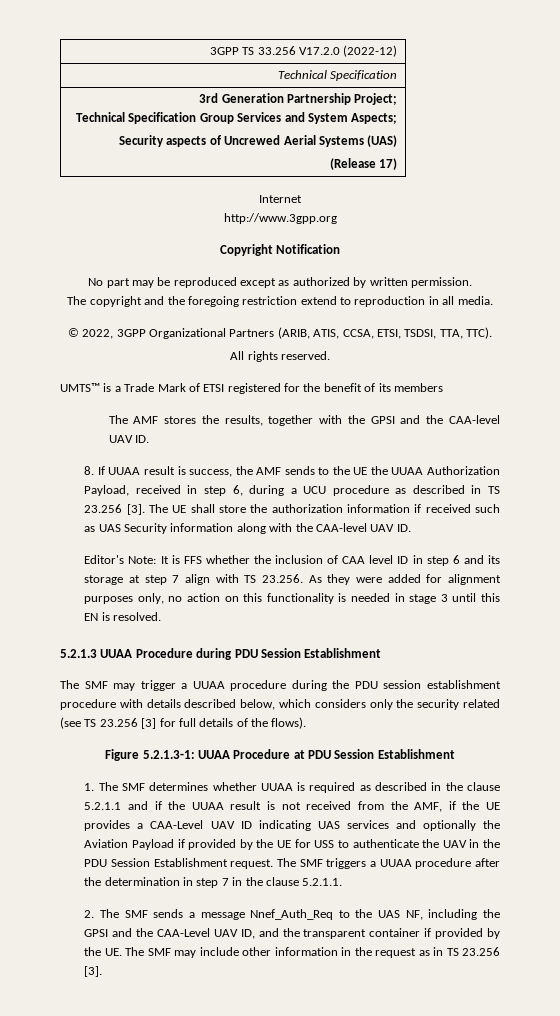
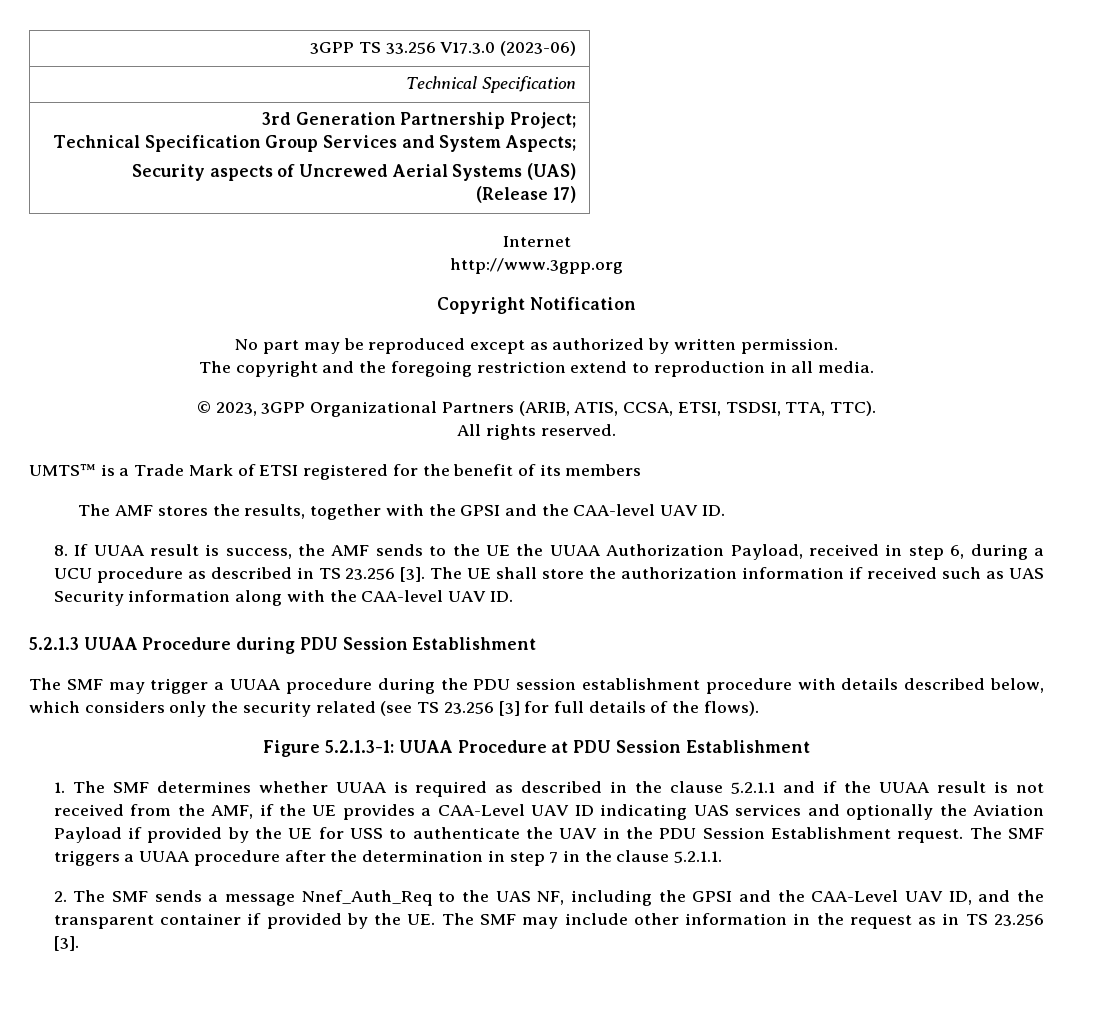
- 3GPP TS 33.256 V17.2.0 (2022-12)
+ 3GPP TS 33.256 V17.3.0 (2023-06)
- © 2022, 3GPP Organizational Partners (ARIB, ATIS, CCSA, ETSI, TSDSI, TTA, TTC).
+ © 2023, 3GPP Organizational Partners (ARIB, ATIS, CCSA, ETSI, TSDSI, TTA, TTC).
- Editor's Note: It is FFS whether the inclusion of CAA level ID in step 6 and its storage at step 7 align with TS 23.256. As they were added for alignment purposes only, no action on this functionality is needed in stage 3 until this EN is resolved.

